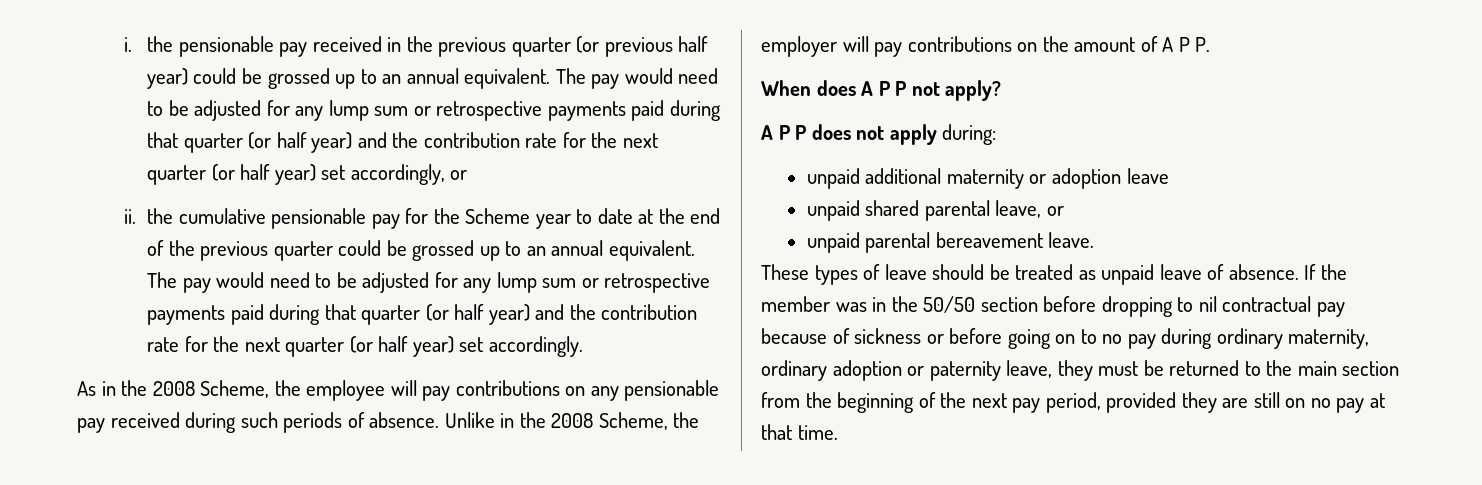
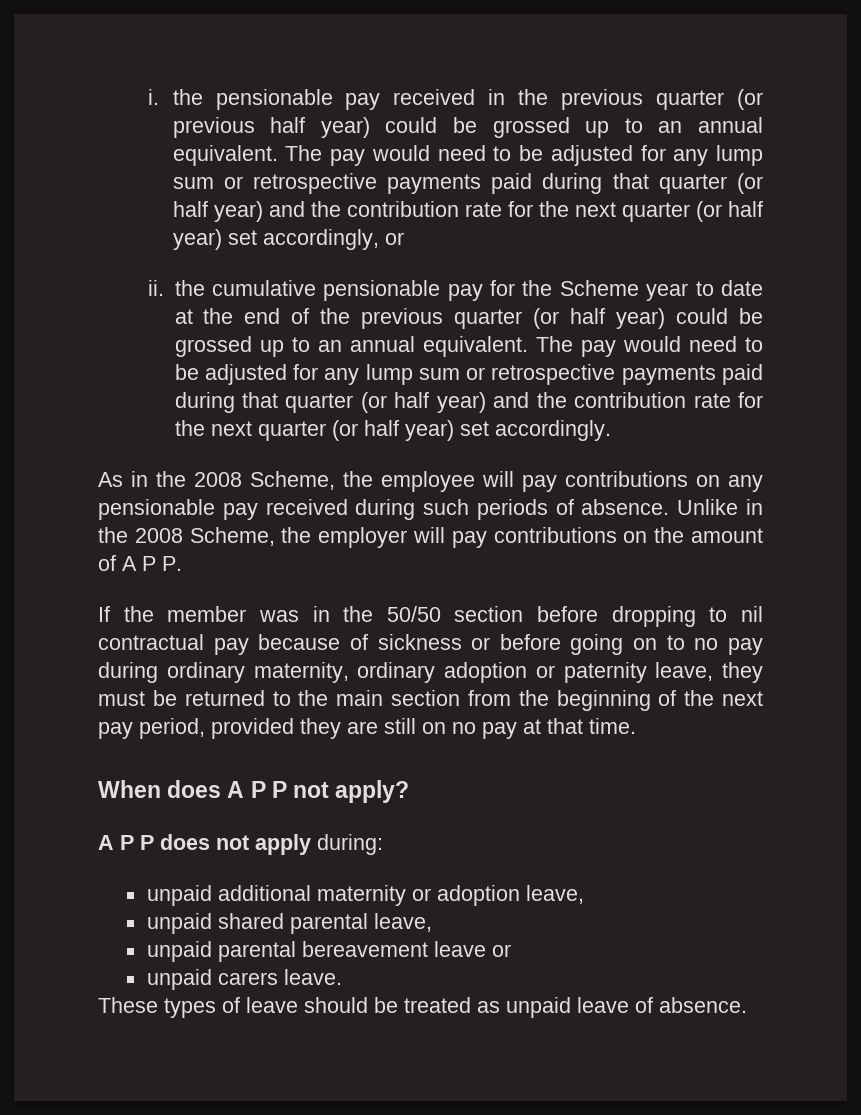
- ii. the cumulative pensionable pay for the Scheme year to date at the end of the previous quarter could be grossed up to an annual equivalent.
+ ii. the cumulative pensionable pay for the Scheme year to date at the end of the previous quarter (or half year) could be grossed up to an annual equivalent.
- When does A P P not apply?
- A P P does not apply during:
- unpaid additional maternity or adoption leave
- unpaid shared parental leave, or
- unpaid parental bereavement leave.
- These types of leave should be treated as unpaid leave of absence.
+ When does A P P not apply?
+ A P P does not apply during:
+ unpaid additional maternity or adoption leave,
+ unpaid shared parental leave,
+ unpaid parental bereavement leave or
+ unpaid carers leave.
+ These types of leave should be treated as unpaid leave of absence.

